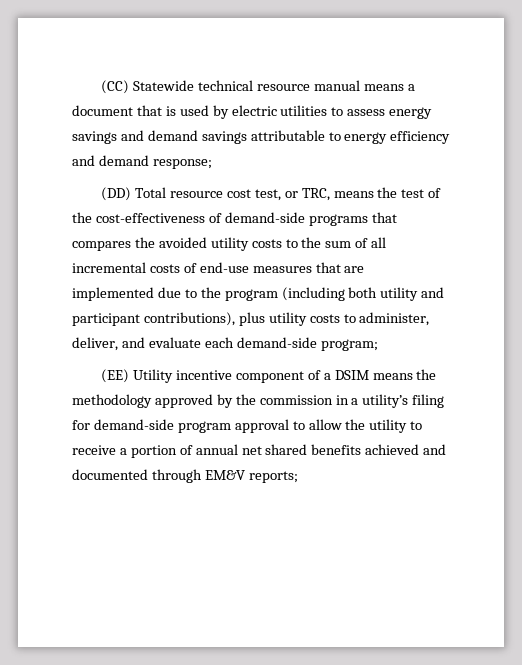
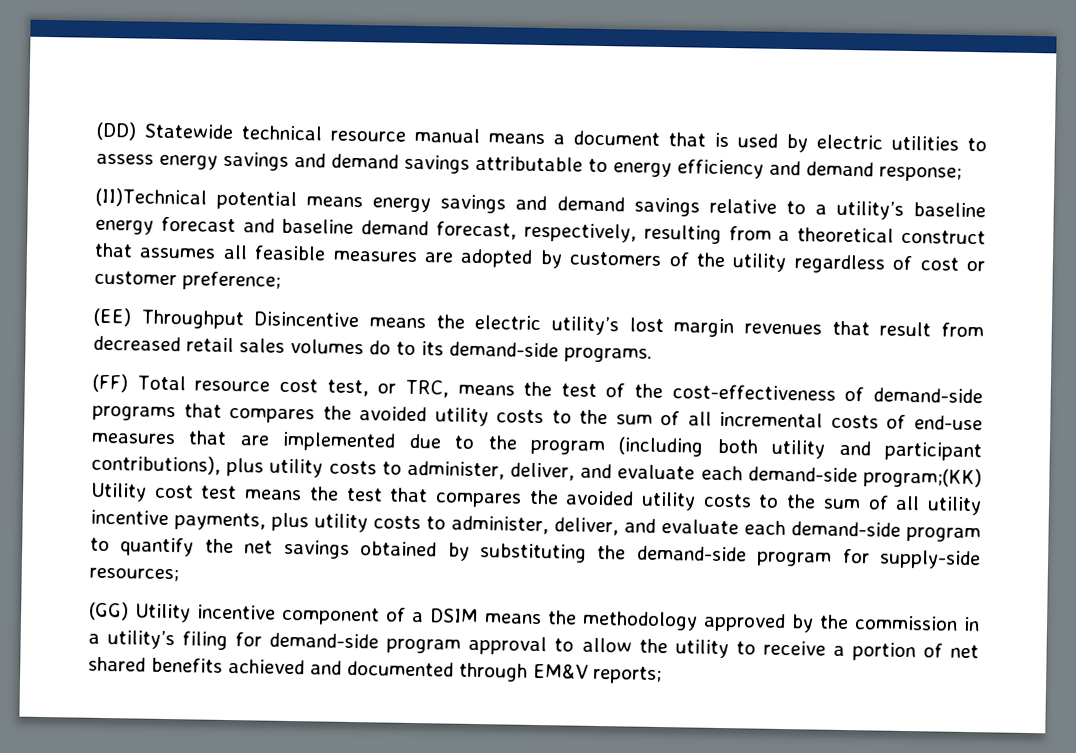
- (CC) Statewide technical resource manual means a document that is used by electric utilities to assess energy savings and demand savings attributable to energy efficiency and demand response;
+ (DD) Statewide technical resource manual means a document that is used by electric utilities to assess energy savings and demand savings attributable to energy efficiency and demand response;
- (DD) Total resource cost test, or TRC, means the test of the cost-effectiveness of demand-side programs that compares the avoided utility costs to the sum of all incremental costs of end-use measures that are implemented due to the program (including both utility and participant contributions), plus utility costs to administer, deliver, and evaluate each demand-side program;
- (EE) Utility incentive component of a DSIM means the methodology approved by the commission in a utility’s filing for demand-side program approval to allow the utility to receive a portion of annual net shared benefits achieved and documented through EM&V reports;
+ (II)Technical potential means energy savings and demand savings relative to a utility’s baseline energy forecast and baseline demand forecast, respectively, resulting from a theoretical construct that assumes all feasible measures are adopted by customers of the utility regardless of cost or customer preference;
+ (EE) Throughput Disincentive means the electric utility’s lost margin revenues that result from decreased retail sales volumes do to its demand-side programs.
+ (FF) Total resource cost test, or TRC, means the test of the cost-effectiveness of demand-side programs that compares the avoided utility costs to the sum of all incremental costs of end-use measures that are implemented due to the program (including both utility and participant contributions), plus utility costs to administer, deliver, and evaluate each demand-side program;(KK) Utility cost test means the test that compares the avoided utility costs to the sum of all utility incentive payments, plus utility costs to administer, deliver, and evaluate each demand-side program to quantify the net savings obtained by substituting the demand-side program for supply-side resources;
+ (GG) Utility incentive component of a DSIM means the methodology approved by the commission in a utility’s filing for demand-side program approval to allow the utility to receive a portion of net shared benefits achieved and documented through EM&V reports;

